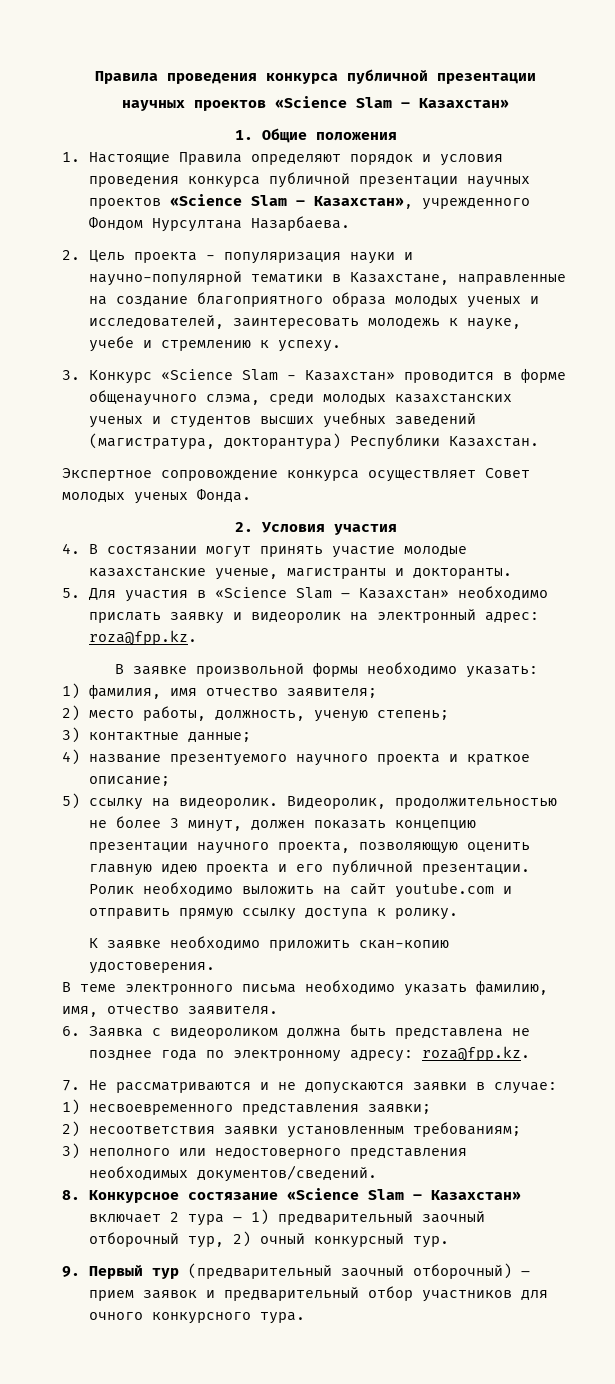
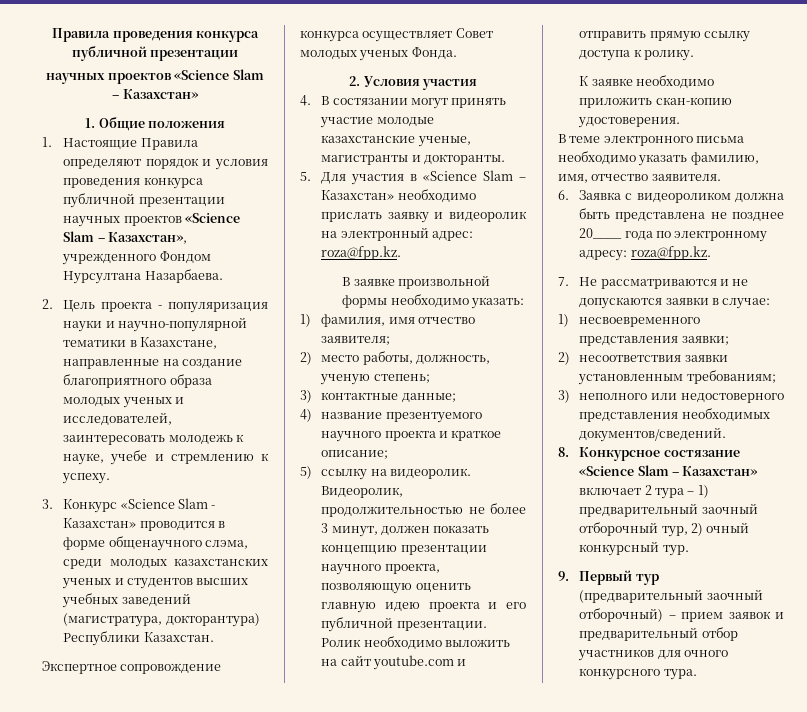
- 6. Заявка с видеороликом должна быть представлена не позднее года по электронному адресу: roza@fpp.kz.
+ 6. Заявка с видеороликом должна быть представлена не позднее 20____ года по электронному адресу: roza@fpp.kz.

